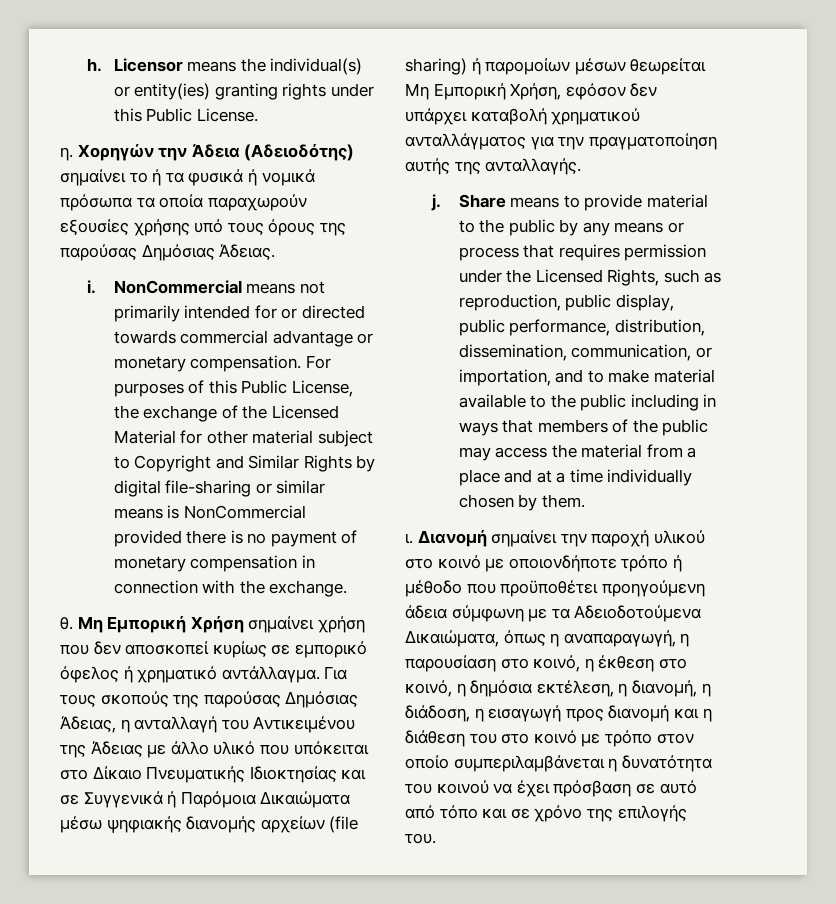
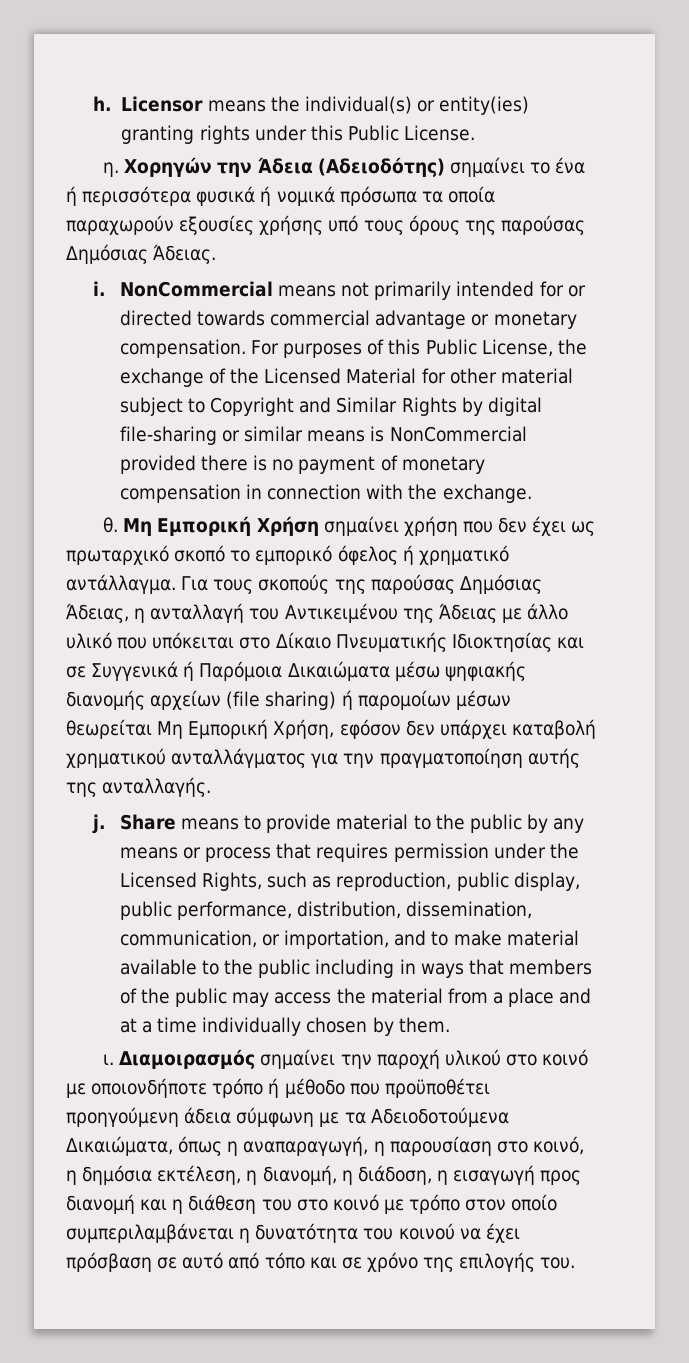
- Χορηγών την Άδεια (Αδειοδότης) σημαίνει το ή τα φυσικά ή νομικά πρόσωπα τα οποία παραχωρούν εξουσίες χρήσης υπό τους όρους της παρούσας Δημόσιας Άδειας.
+ Χορηγών την Άδεια (Αδειοδότης) σημαίνει το ένα ή περισσότερα φυσικά ή νομικά πρόσωπα τα οποία παραχωρούν εξουσίες χρήσης υπό τους όρους της παρούσας Δημόσιας Άδειας.
- Μη Εμπορική Χρήση σημαίνει χρήση που δεν αποσκοπεί κυρίως σε εμπορικό όφελος ή χρηματικό αντάλλαγμα.
+ Μη Εμπορική Χρήση σημαίνει χρήση που δεν έχει ως πρωταρχικό σκοπό το εμπορικό όφελος ή χρηματικό αντάλλαγμα.
- Διανομή σημαίνει την παροχή υλικού στο κοινό με οποιονδήποτε τρόπο ή μέθοδο που προϋποθέτει προηγούμενη άδεια σύμφωνη με τα Αδειοδοτούμενα Δικαιώματα, όπως η αναπαραγωγή, η παρουσίαση στο κοινό, η έκθεση στο κοινό, η δημόσια εκτέλεση, η διανομή, η διάδοση, η εισαγωγή προς διανομή και η διάθεση του στο κοινό με τρόπο στον οποίο συμπεριλαμβάνεται η δυνατότητα του κοινού να έχει πρόσβαση σε αυτό από τόπο και σε χρόνο της επιλογής του.
+ Διαμοιρασμός σημαίνει την παροχή υλικού στο κοινό με οποιονδήποτε τρόπο ή μέθοδο που προϋποθέτει προηγούμενη άδεια σύμφωνη με τα Αδειοδοτούμενα Δικαιώματα, όπως η αναπαραγωγή, η παρουσίαση στο κοινό, η δημόσια εκτέλεση, η διανομή, η διάδοση, η εισαγωγή προς διανομή και η διάθεση του στο κοινό με τρόπο στον οποίο συμπεριλαμβάνεται η δυνατότητα του κοινού να έχει πρόσβαση σε αυτό από τόπο και σε χρόνο της επιλογής του.

